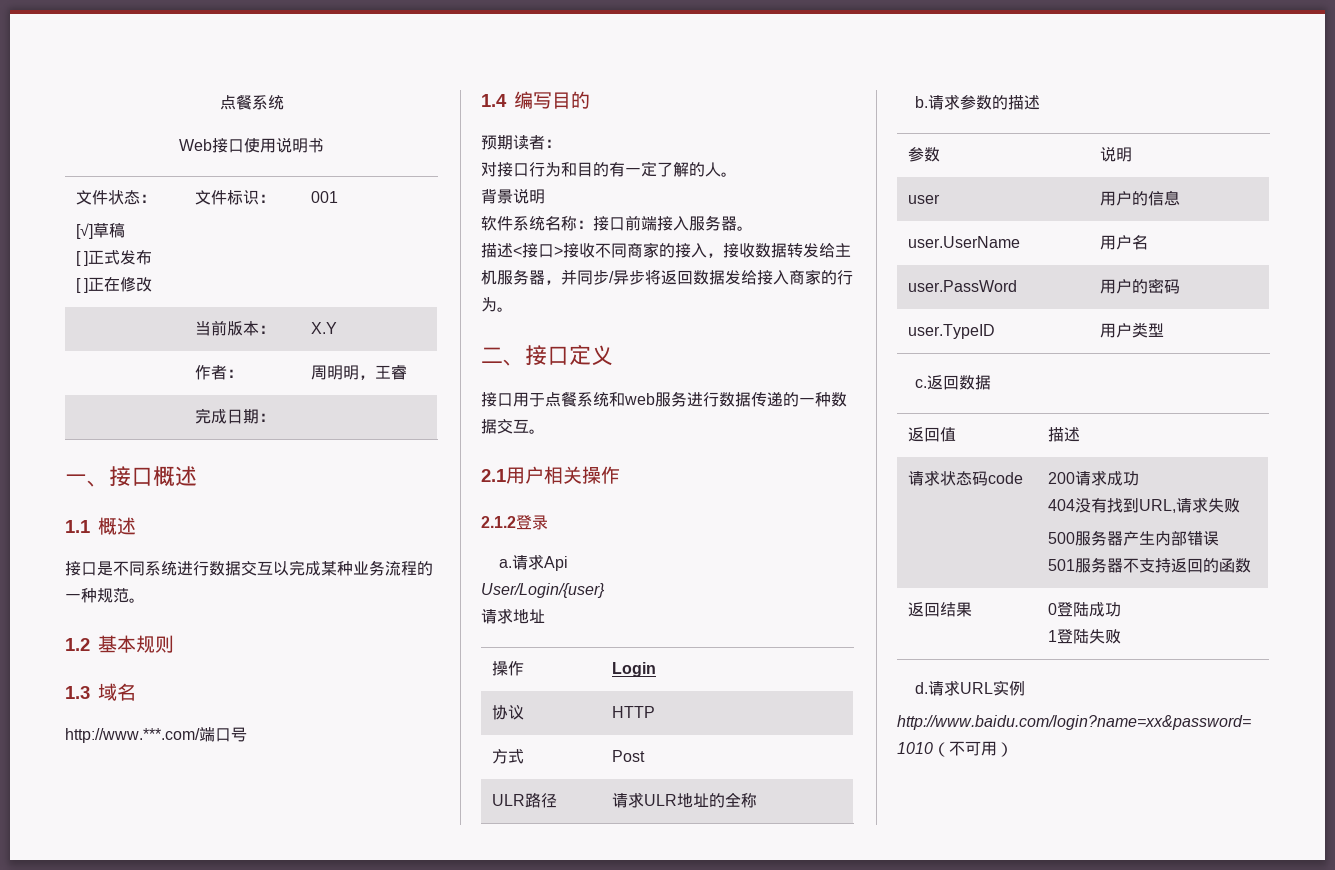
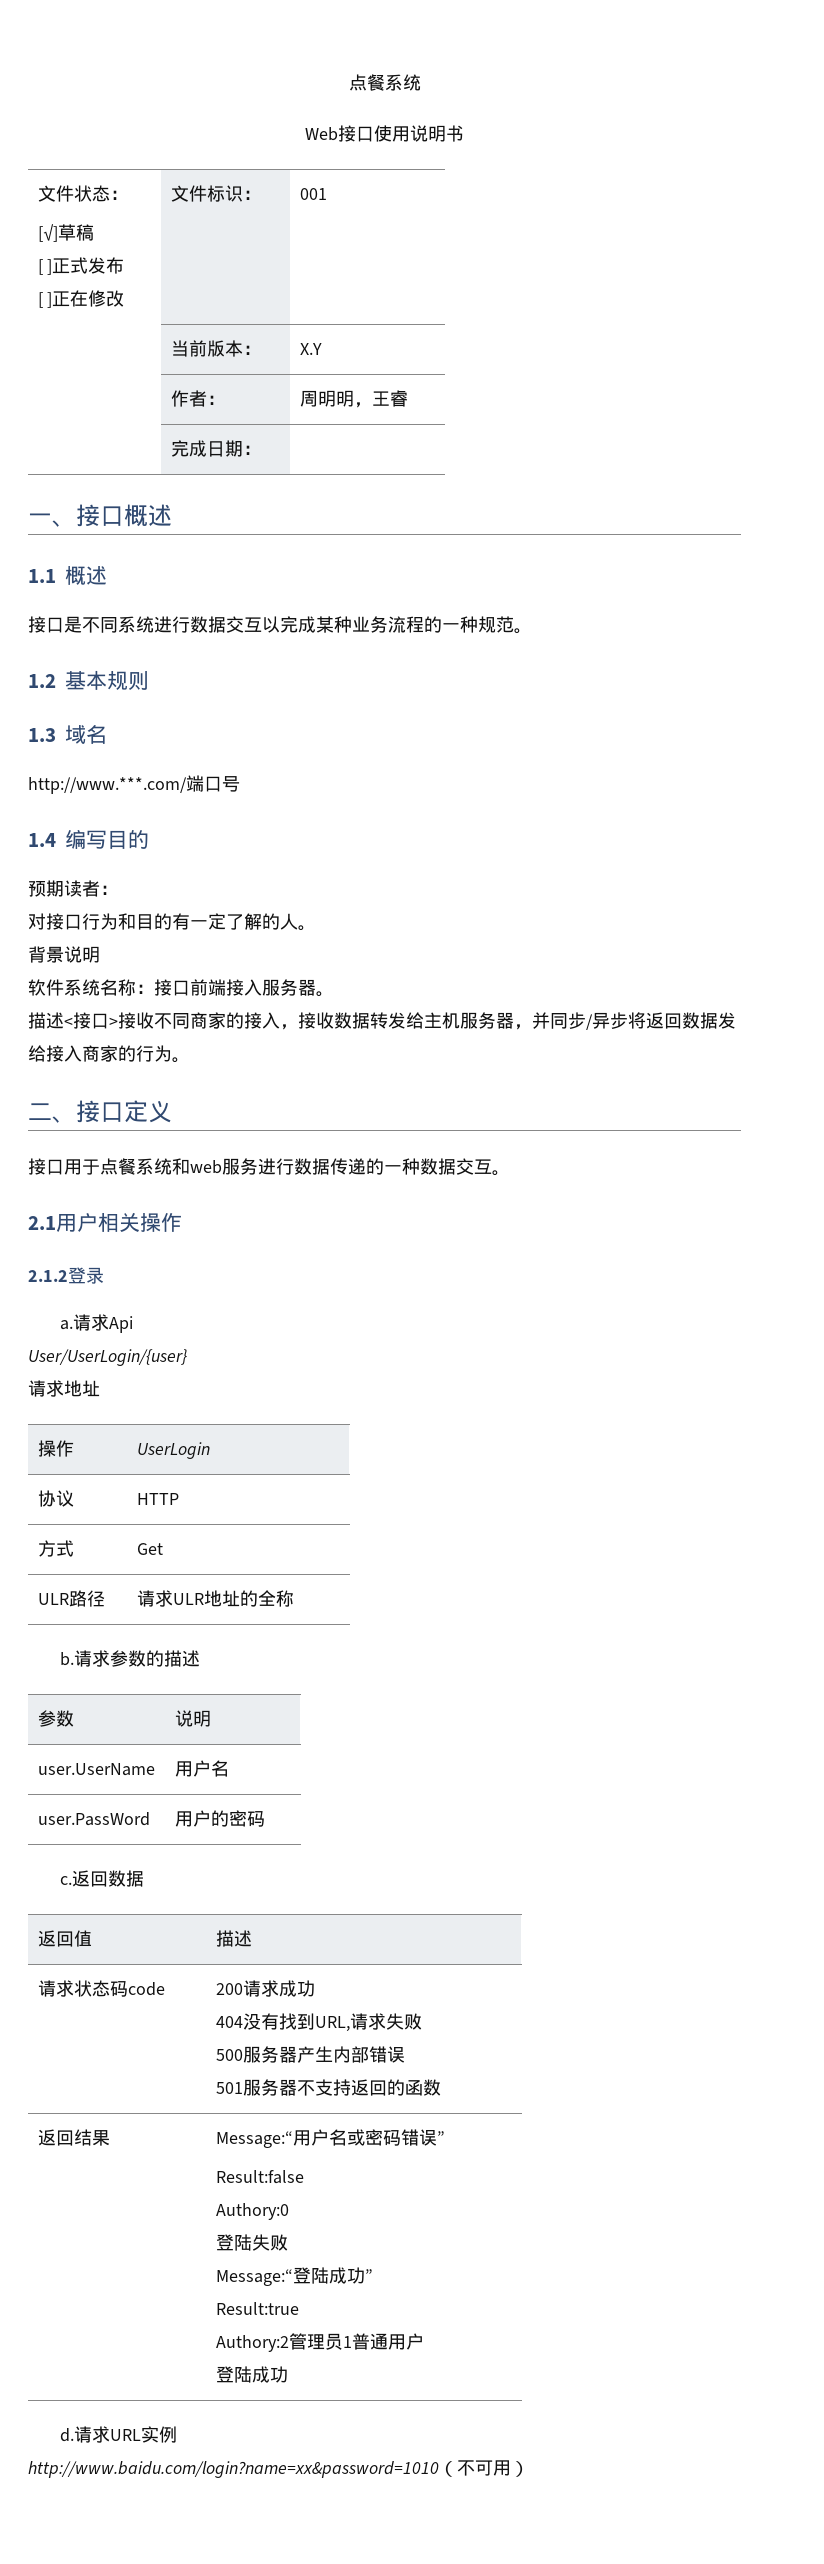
- User/Login/{user}
+ User/UserLogin/{user}
- 操作 | Login
+ 操作 | UserLogin
- 方式 | Post
+ 方式 | Get
- user | 用户的信息
- user.TypeID | 用户类型
- 返回结果 | 0登陆成功
- 1登陆失败
+ 返回结果 | Message:“用户名或密码错误”
+ Result:false
+ Authory:0
+ 登陆失败
+ Message:“登陆成功”
+ Result:true
+ Authory:2管理员1普通用户
+ 登陆成功

